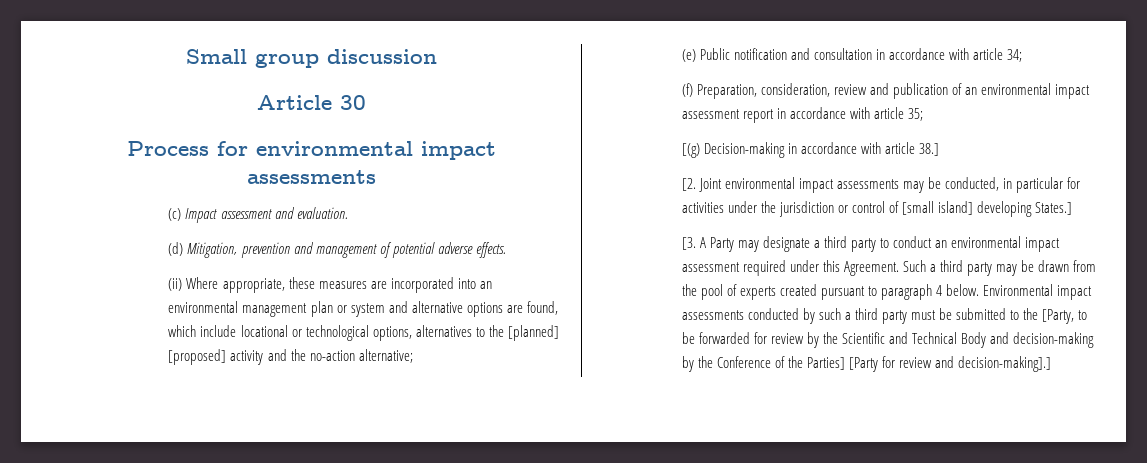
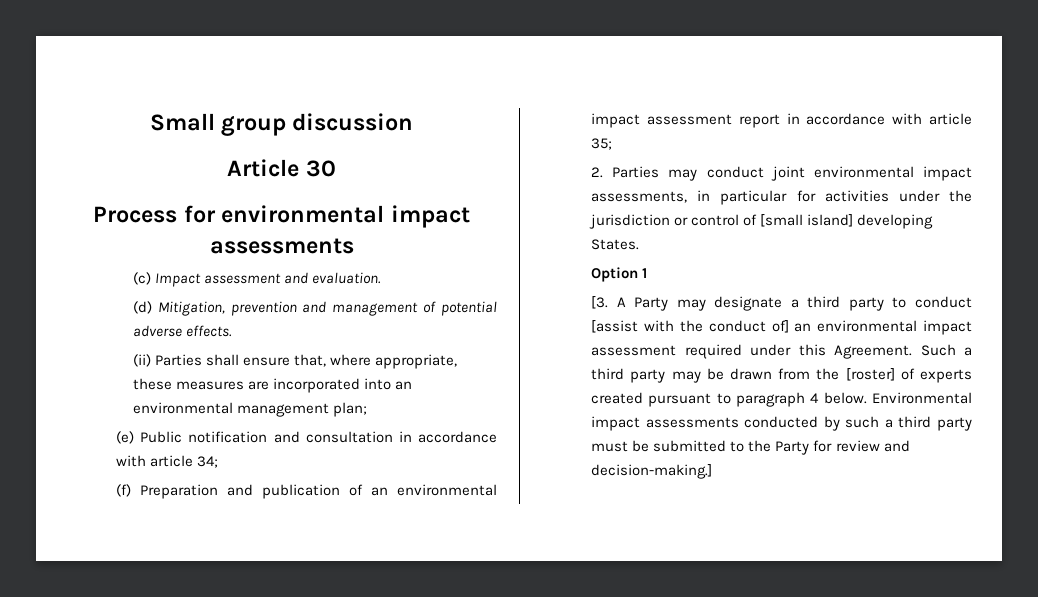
- (ii) Where appropriate, these measures are incorporated into an environmental management plan or system and alternative options are found, which include locational or technological options, alternatives to the [planned] [proposed] activity and the no-action alternative;
+ (ii) Parties shall ensure that, where appropriate, these measures are incorporated into an environmental management plan;
- (f) Preparation, consideration, review and publication of an environmental impact assessment report in accordance with article 35;
+ (f) Preparation and publication of an environmental impact assessment report in accordance with article 35;
- [(g) Decision-making in accordance with article 38.]
- [2. Joint environmental impact assessments may be conducted, in particular for activities under the jurisdiction or control of [small island] developing States.]
+ 2. Parties may conduct joint environmental impact assessments, in particular for activities under the jurisdiction or control of [small island] developing States.
+ Option 1
- [3. A Party may designate a third party to conduct an environmental impact assessment required under this Agreement.
+ [3. A Party may designate a third party to conduct [assist with the conduct of] an environmental impact assessment required under this Agreement.
- Such a third party may be drawn from the pool of experts created pursuant to paragraph 4 below.
+ Such a third party may be drawn from the [roster] of experts created pursuant to paragraph 4 below.
- Environmental impact assessments conducted by such a third party must be submitted to the [Party, to be forwarded for review by the Scientific and Technical Body and decision-making by the Conference of the Parties] [Party for review and decision-making].]
+ Environmental impact assessments conducted by such a third party must be submitted to the Party for review and decision-making.]

